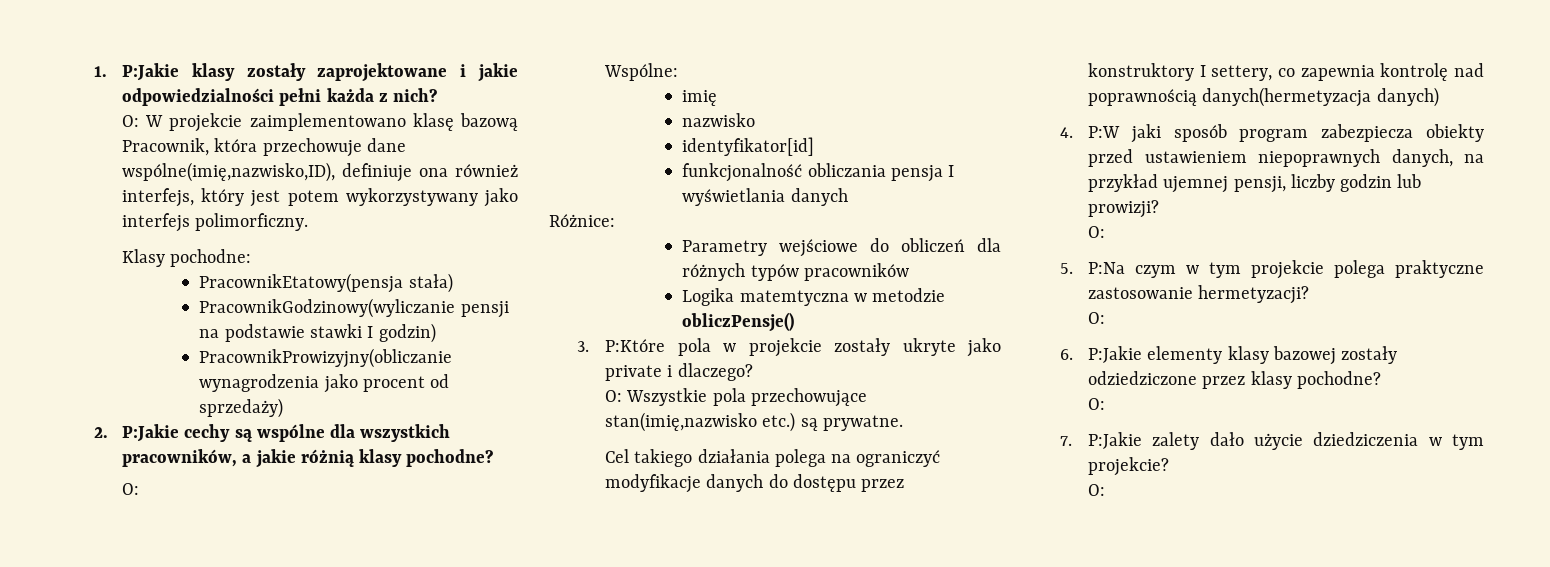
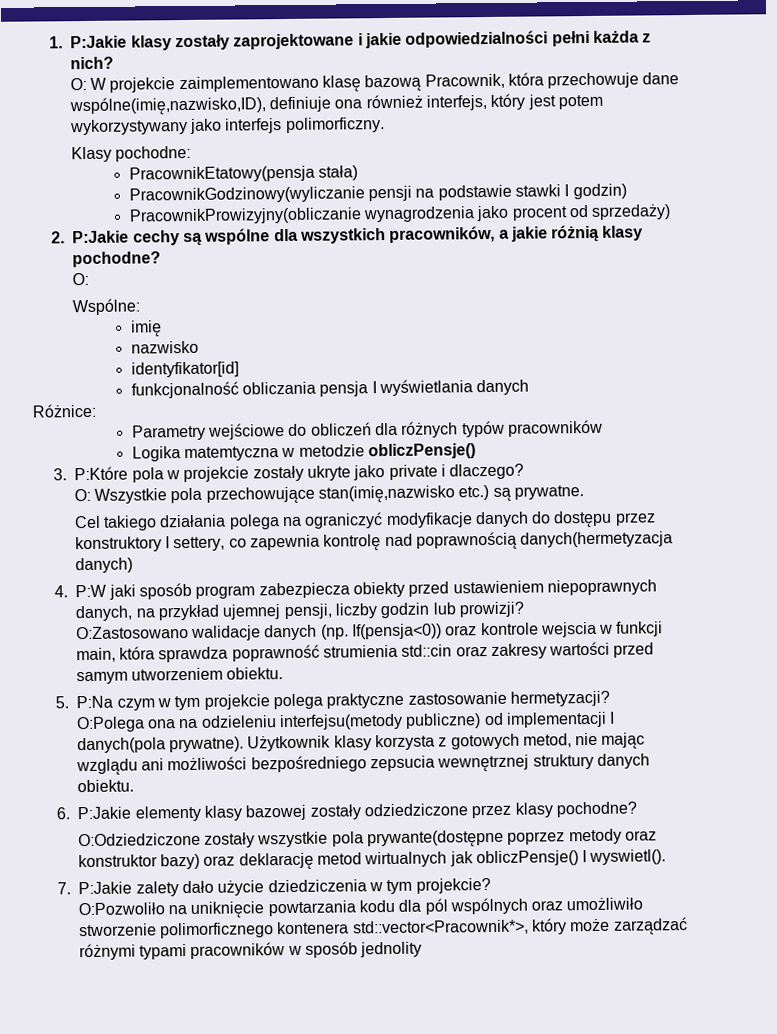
  4. P:W jaki sposób program zabezpiecza obiekty przed ustawieniem niepoprawnych danych, na przykład ujemnej pensji, liczby godzin lub prowizji?
- O:
+ O:Zastosowano walidacje danych (np. If(pensja<0)) oraz kontrole wejscia w funkcji main, która sprawdza poprawność strumienia std::cin oraz zakresy wartości przed samym utworzeniem obiektu.
  5. P:Na czym w tym projekcie polega praktyczne zastosowanie hermetyzacji?
- O:
+ O:Polega ona na odzieleniu interfejsu(metody publiczne) od implementacji I danych(pola prywatne). Użytkownik klasy korzysta z gotowych metod, nie mając wzglądu ani możliwości bezpośredniego zepsucia wewnętrznej struktury danych obiektu.
  6. P:Jakie elementy klasy bazowej zostały odziedziczone przez klasy pochodne?
- O:
+ O:Odziedziczone zostały wszystkie pola prywante(dostępne poprzez metody oraz konstruktor bazy) oraz deklarację metod wirtualnych jak obliczPensje() I wyswietl().
  7. P:Jakie zalety dało użycie dziedziczenia w tym projekcie?
- O:
+ O:Pozwoliło na uniknięcie powtarzania kodu dla pól wspólnych oraz umożliwiło stworzenie polimorficznego kontenera std::vector<Pracownik*>, który może zarządzać różnymi typami pracowników w sposób jednolity

